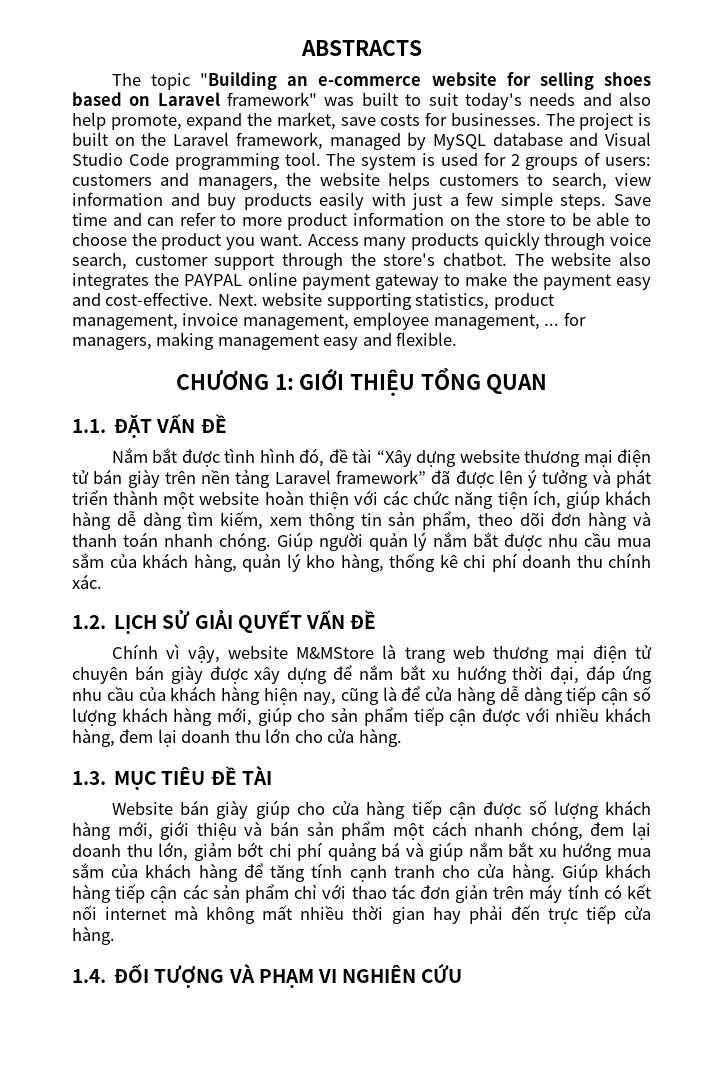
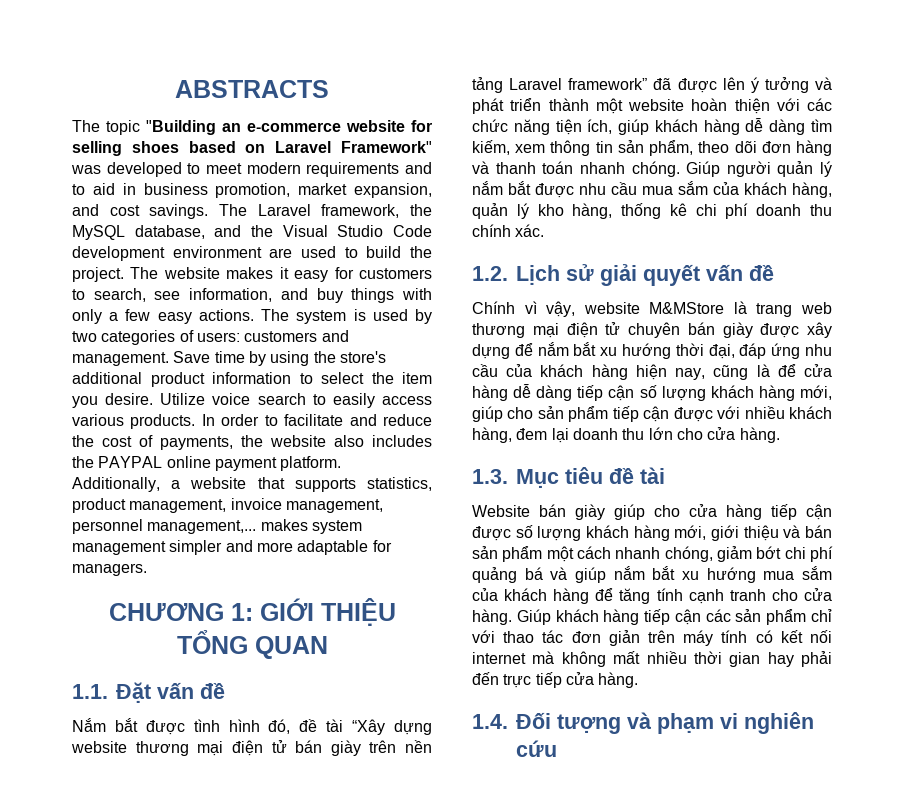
- The topic "Building an e-commerce website for selling shoes based on Laravel framework" was built to suit today's needs and also help promote, expand the market, save costs for businesses. The project is built on the Laravel framework, managed by MySQL database and Visual Studio Code programming tool.
+ The topic "Building an e-commerce website for selling shoes based on Laravel Framework" was developed to meet modern requirements and to aid in business promotion, market expansion, and cost savings. The Laravel framework, the MySQL database, and the Visual Studio Code development environment are used to build the project. The website makes it easy for customers to search, see information, and buy things with only a few easy actions.
- The system is used for 2 groups of users: customers and managers, the website helps customers to search, view information and buy products easily with just a few simple steps. Save time and can refer to more product information on the store to be able to choose the product you want. Access many products quickly through voice search, customer support through the store's chatbot. The website also integrates the PAYPAL online payment gateway to make the payment easy and cost-effective. Next. website supporting statistics, product management, invoice management, employee management, ... for managers, making management easy and flexible.
+ The system is used by two categories of users: customers and management. Save time by using the store's additional product information to select the item you desire. Utilize voice search to easily access various products. In order to facilitate and reduce the cost of payments, the website also includes the PAYPAL online payment platform. Additionally, a website that supports statistics, product management, invoice management, personnel management,... makes system management simpler and more adaptable for managers.
- 1.1. ĐẶT VẤN ĐỀ
+ 1.1. Đặt vấn đề
- 1.2. LỊCH SỬ GIẢI QUYẾT VẤN ĐỀ
+ 1.2. Lịch sử giải quyết vấn đề
- 1.3. MỤC TIÊU ĐỀ TÀI
+ 1.3. Mục tiêu đề tài
- Website bán giày giúp cho cửa hàng tiếp cận được số lượng khách hàng mới, giới thiệu và bán sản phẩm một cách nhanh chóng, đem lại doanh thu lớn, giảm bớt chi phí quảng bá và giúp nắm bắt xu hướng mua sắm của khách hàng để tăng tính cạnh tranh cho cửa hàng.
+ Website bán giày giúp cho cửa hàng tiếp cận được số lượng khách hàng mới, giới thiệu và bán sản phẩm một cách nhanh chóng, giảm bớt chi phí quảng bá và giúp nắm bắt xu hướng mua sắm của khách hàng để tăng tính cạnh tranh cho cửa hàng.
- 1.4. ĐỐI TƯỢNG VÀ PHẠM VI NGHIÊN CỨU
+ 1.4. Đối tượng và phạm vi nghiên cứu

